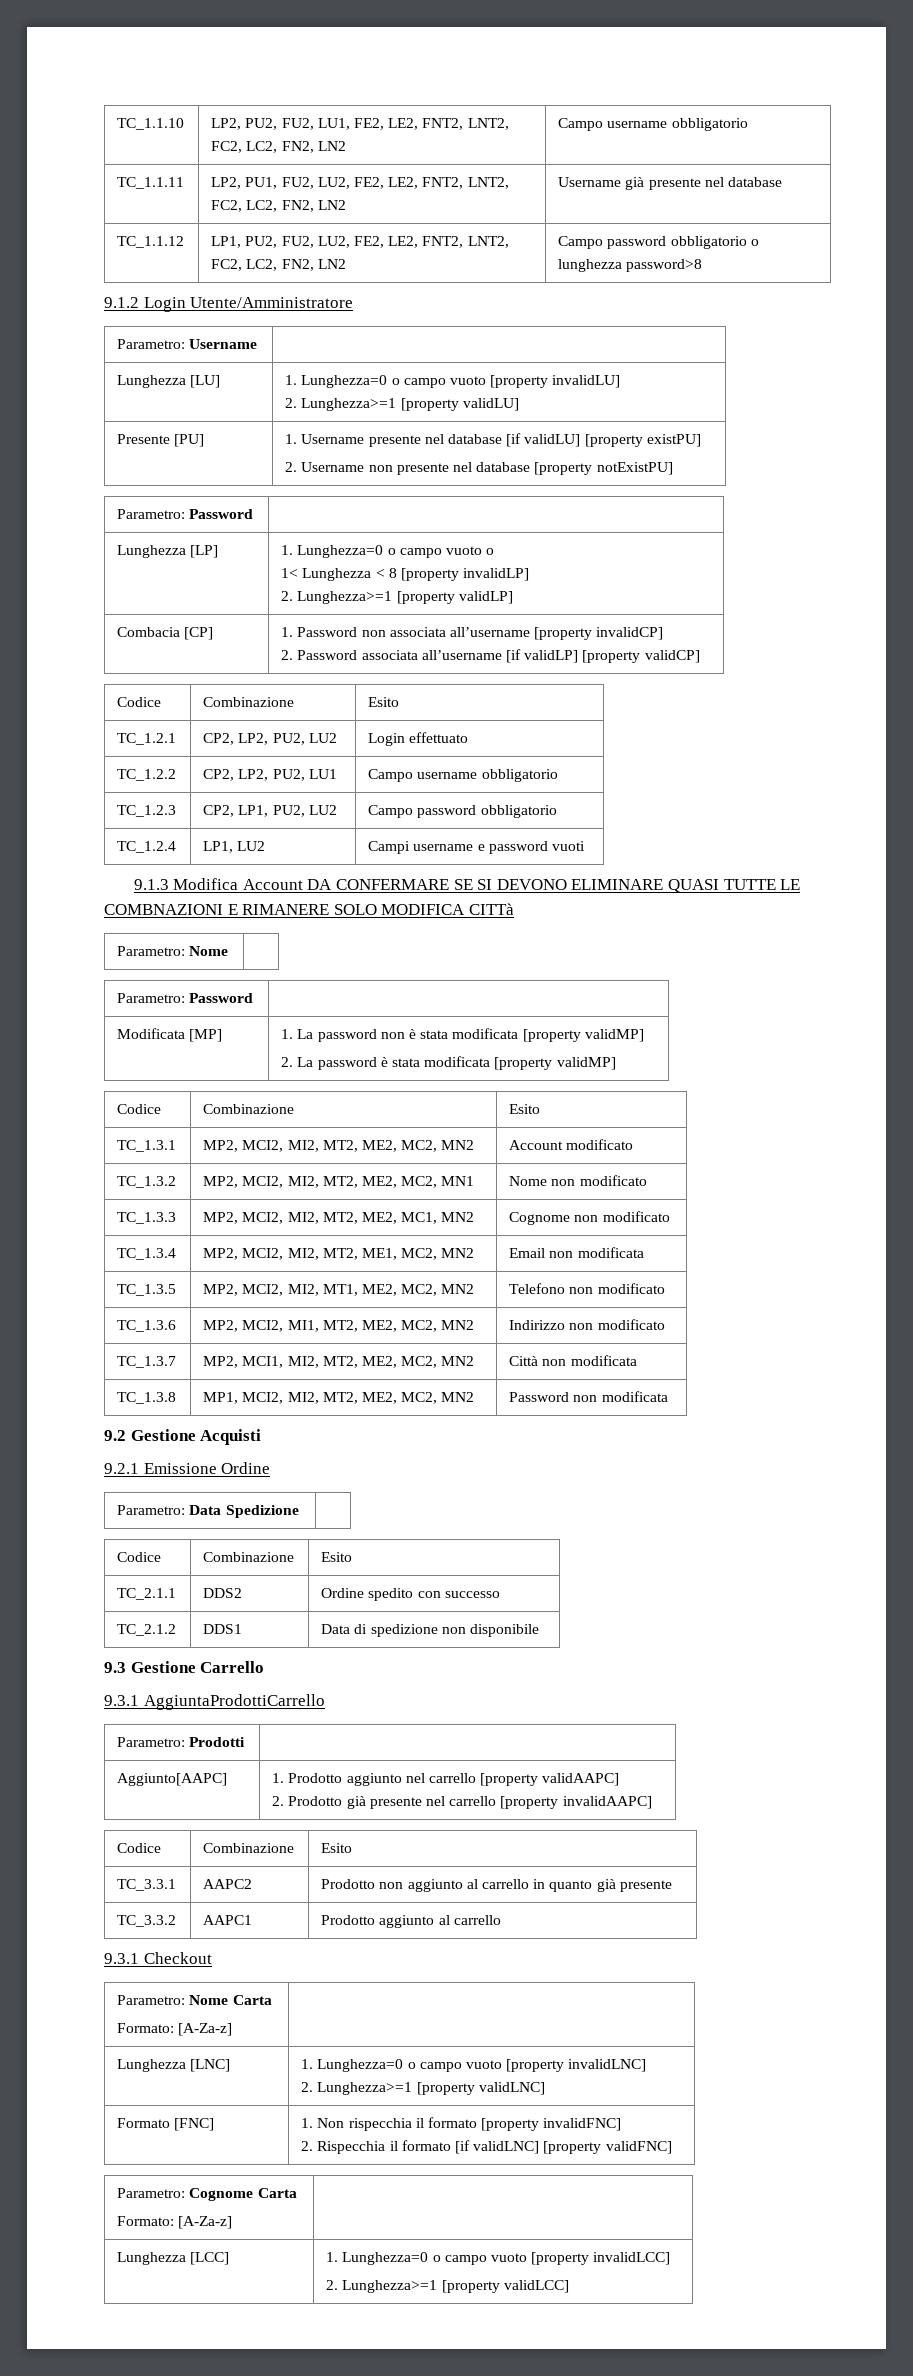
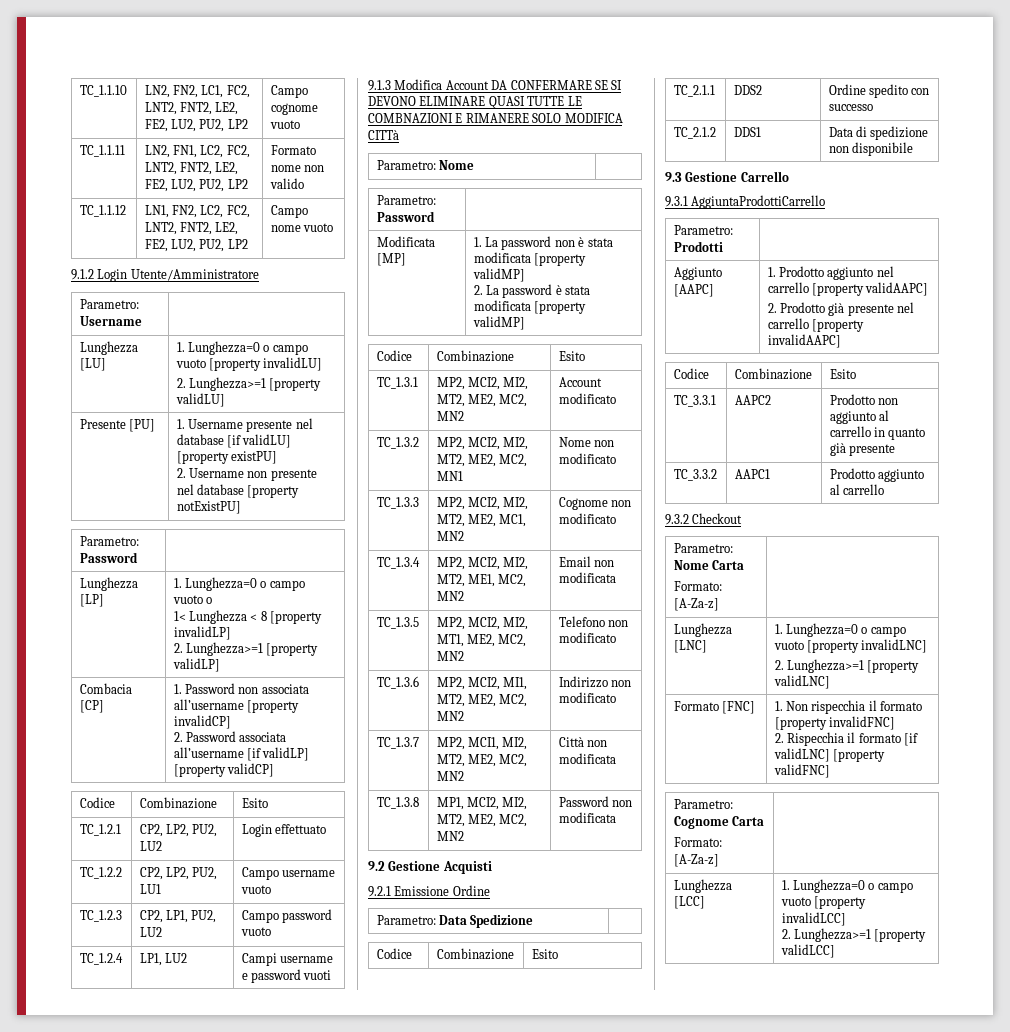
- TC_1.1.10 | LP2, PU2, FU2, LU1, FE2, LE2, FNT2, LNT2, FC2, LC2, FN2, LN2 | Campo username obbligatorio
+ TC_1.1.10 | LN2, FN2, LC1, FC2, LNT2, FNT2, LE2, FE2, LU2, PU2, LP2 | Campo cognome vuoto
- TC_1.1.11 | LP2, PU1, FU2, LU2, FE2, LE2, FNT2, LNT2, FC2, LC2, FN2, LN2 | Username già presente nel database
- TC_1.1.12 | LP1, PU2, FU2, LU2, FE2, LE2, FNT2, LNT2, FC2, LC2, FN2, LN2 | Campo password obbligatorio o lunghezza password>8
+ TC_1.1.11 | LN2, FN1, LC2, FC2, LNT2, FNT2, LE2, FE2, LU2, PU2, LP2 | Formato nome non valido
+ TC_1.1.12 | LN1, FN2, LC2, FC2, LNT2, FNT2, LE2, FE2, LU2, PU2, LP2 | Campo nome vuoto
- TC_1.2.2 | CP2, LP2, PU2, LU1 | Campo username obbligatorio
+ TC_1.2.2 | CP2, LP2, PU2, LU1 | Campo username vuoto
- TC_1.2.3 | CP2, LP1, PU2, LU2 | Campo password obbligatorio
+ TC_1.2.3 | CP2, LP1, PU2, LU2 | Campo password vuoto
- Aggiunto[AAPC] | 1. Prodotto aggiunto nel carrello [property validAAPC]
+ Aggiunto [AAPC] | 1. Prodotto aggiunto nel carrello [property validAAPC]
- 9.3.1 Checkout
+ 9.3.2 Checkout

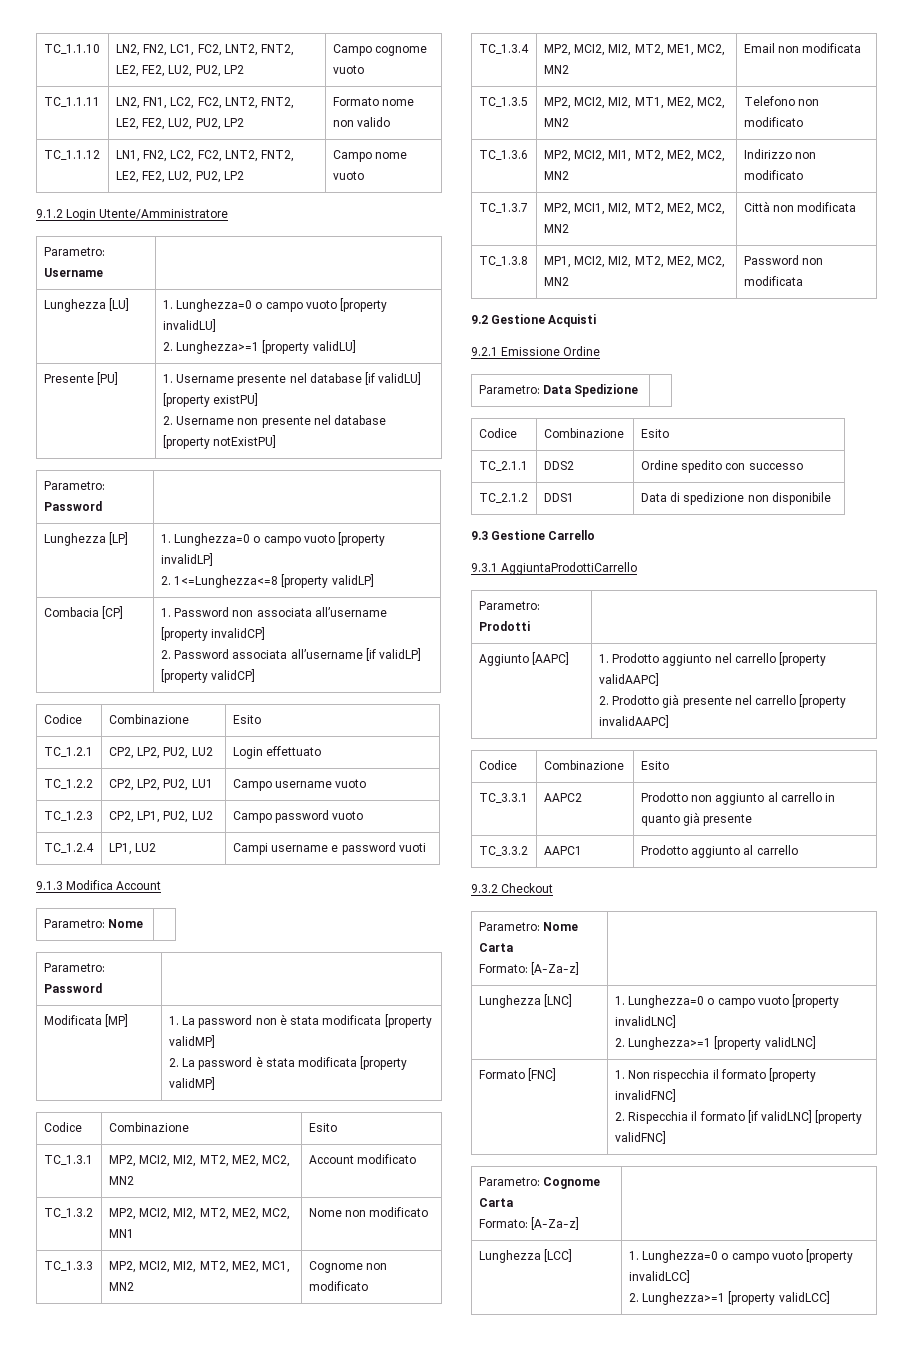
- Lunghezza [LP] | 1. Lunghezza=0 o campo vuoto o
- 1< Lunghezza < 8 [property invalidLP]
- 2. Lunghezza>=1 [property validLP]
+ Lunghezza [LP] | 1. Lunghezza=0 o campo vuoto [property invalidLP]
+ 2. 1<=Lunghezza<=8 [property validLP]
- 9.1.3 Modifica Account DA CONFERMARE SE SI DEVONO ELIMINARE QUASI TUTTE LE COMBNAZIONI E RIMANERE SOLO MODIFICA CITTà
+ 9.1.3 Modifica Account

